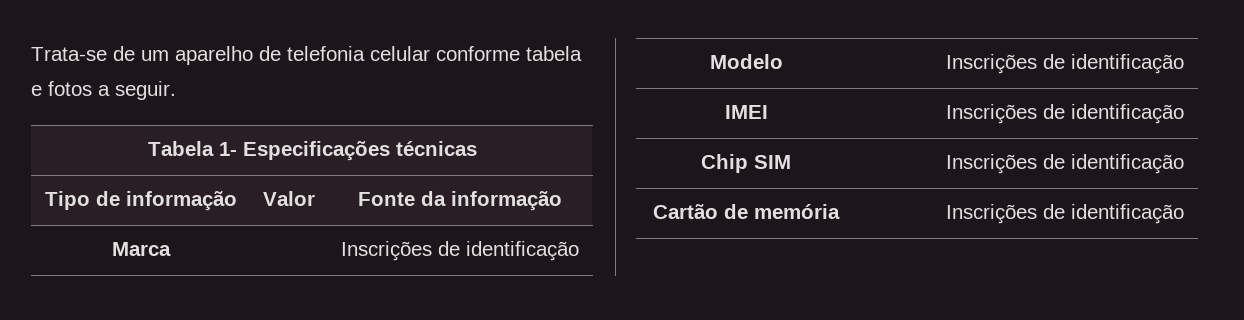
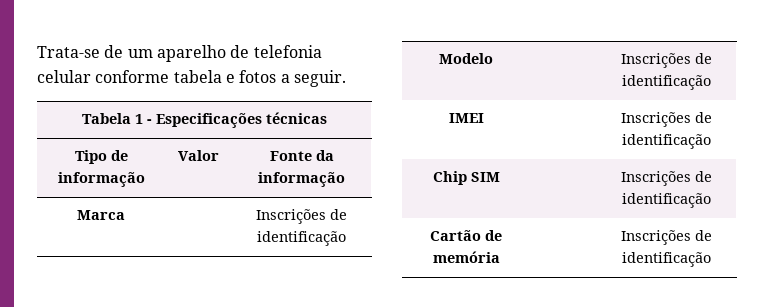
- Tabela 1- Especificações técnicas
+ Tabela 1 - Especificações técnicas

